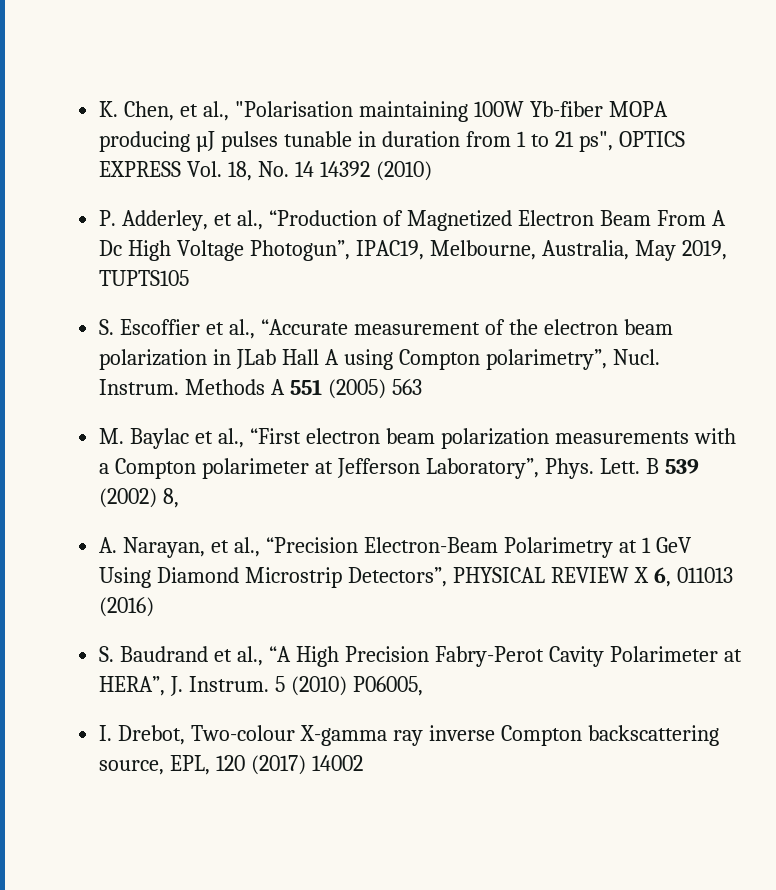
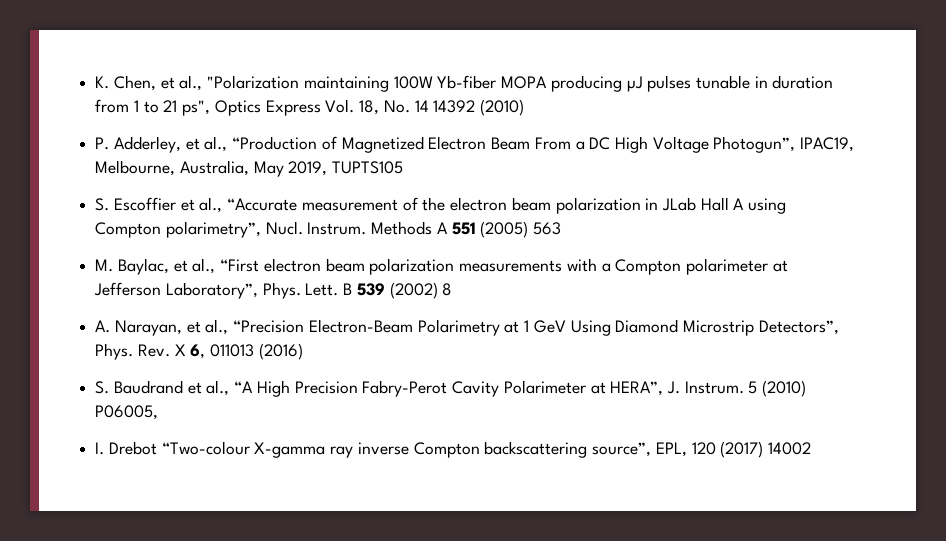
- K. Chen, et al., "Polarisation maintaining 100W Yb-fiber MOPA producing µJ pulses tunable in duration from 1 to 21 ps", OPTICS EXPRESS Vol. 18, No. 14 14392 (2010)
+ K. Chen, et al., "Polarization maintaining 100W Yb-fiber MOPA producing µJ pulses tunable in duration from 1 to 21 ps", Optics Express Vol. 18, No. 14 14392 (2010)
- P. Adderley, et al., “Production of Magnetized Electron Beam From A Dc High Voltage Photogun”, IPAC19, Melbourne, Australia, May 2019, TUPTS105
+ P. Adderley, et al., “Production of Magnetized Electron Beam From a DC High Voltage Photogun”, IPAC19, Melbourne, Australia, May 2019, TUPTS105
- M. Baylac et al., “First electron beam polarization measurements with a Compton polarimeter at Jefferson Laboratory”, Phys.
+ M. Baylac, et al., “First electron beam polarization measurements with a Compton polarimeter at Jefferson Laboratory”, Phys.
- B 539 (2002) 8,
+ B 539 (2002) 8
- A. Narayan, et al., “Precision Electron-Beam Polarimetry at 1 GeV Using Diamond Microstrip Detectors”, PHYSICAL REVIEW X 6, 011013 (2016)
+ A. Narayan, et al., “Precision Electron-Beam Polarimetry at 1 GeV Using Diamond Microstrip Detectors”, Phys. Rev. X 6, 011013 (2016)
- I. Drebot, Two-colour X-gamma ray inverse Compton backscattering source, EPL, 120 (2017) 14002
+ I. Drebot “Two-colour X-gamma ray inverse Compton backscattering source”, EPL, 120 (2017) 14002

